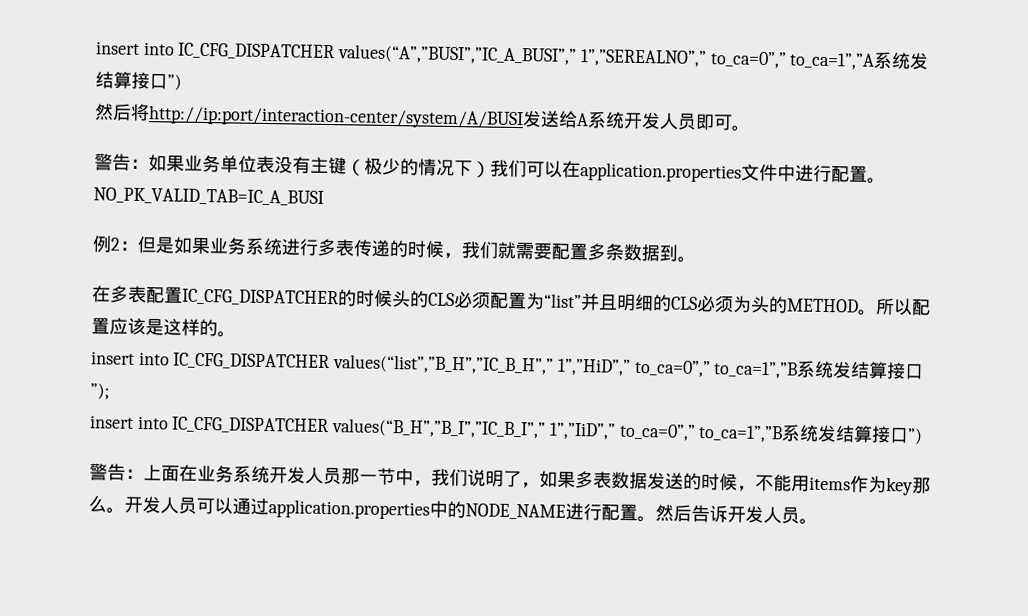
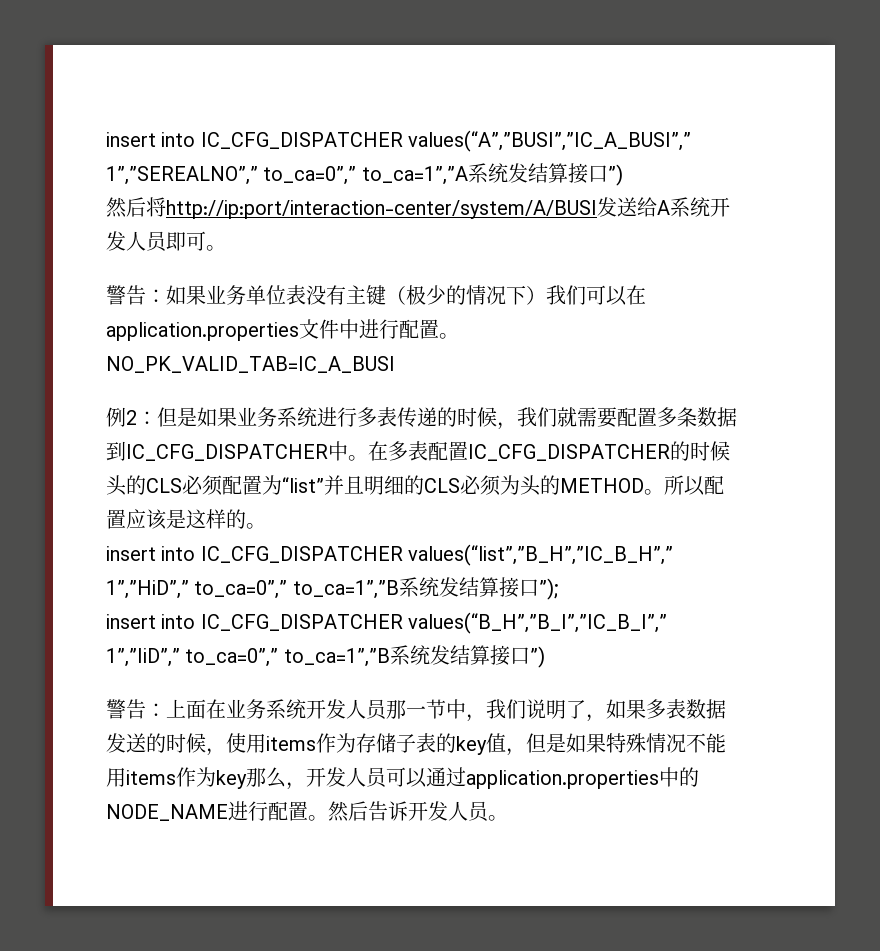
- 例2：但是如果业务系统进行多表传递的时候，我们就需要配置多条数据到。
- 在多表配置IC_CFG_DISPATCHER的时候头的CLS必须配置为“list”并且明细的CLS必须为头的METHOD。
+ 例2：但是如果业务系统进行多表传递的时候，我们就需要配置多条数据到IC_CFG_DISPATCHER中。在多表配置IC_CFG_DISPATCHER的时候头的CLS必须配置为“list”并且明细的CLS必须为头的METHOD。
- 警告：上面在业务系统开发人员那一节中，我们说明了，如果多表数据发送的时候，不能用items作为key那么。开发人员可以通过application.properties中的NODE_NAME进行配置。
+ 警告：上面在业务系统开发人员那一节中，我们说明了，如果多表数据发送的时候，使用items作为存储子表的key值，但是如果特殊情况不能用items作为key那么，开发人员可以通过application.properties中的NODE_NAME进行配置。

